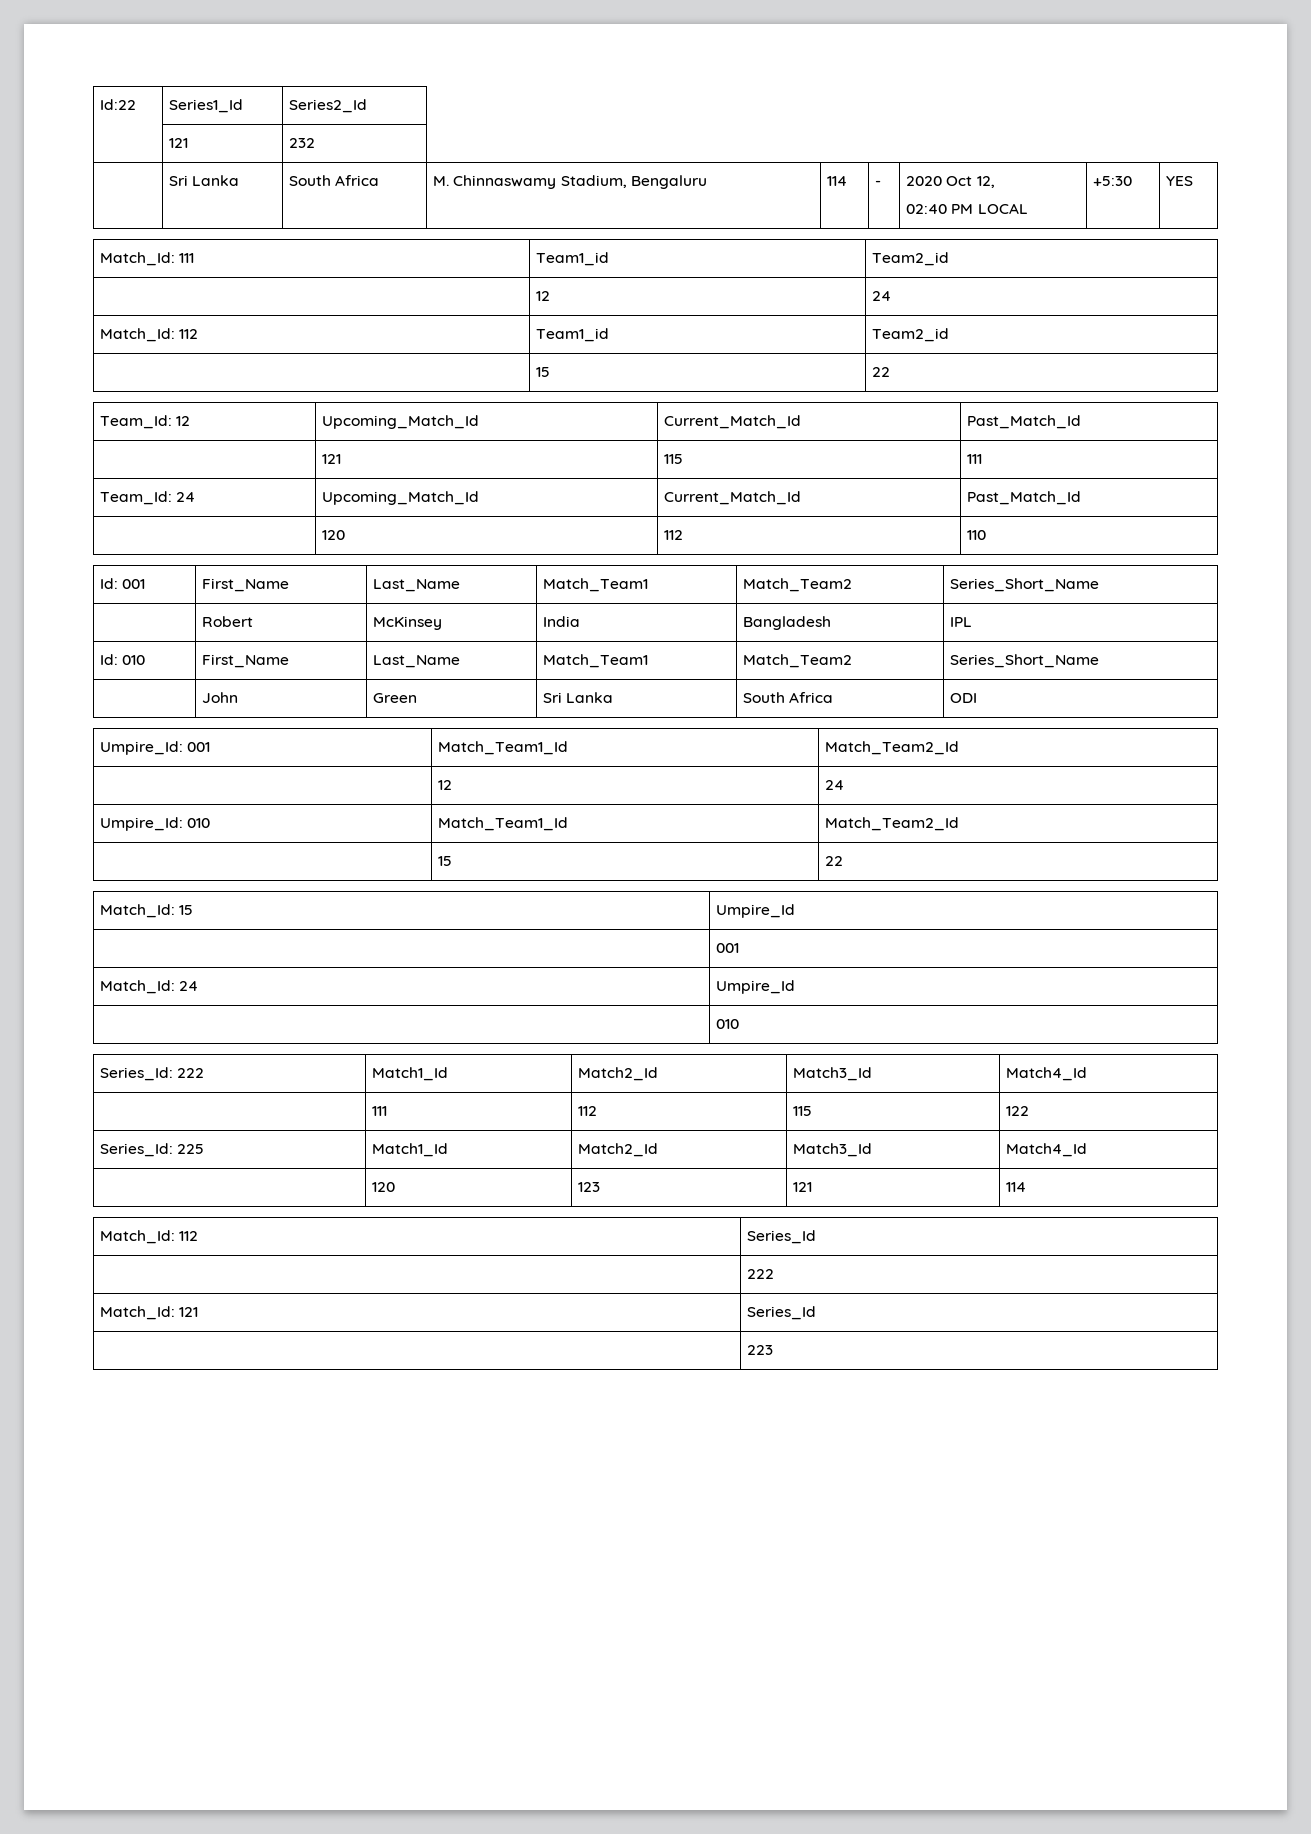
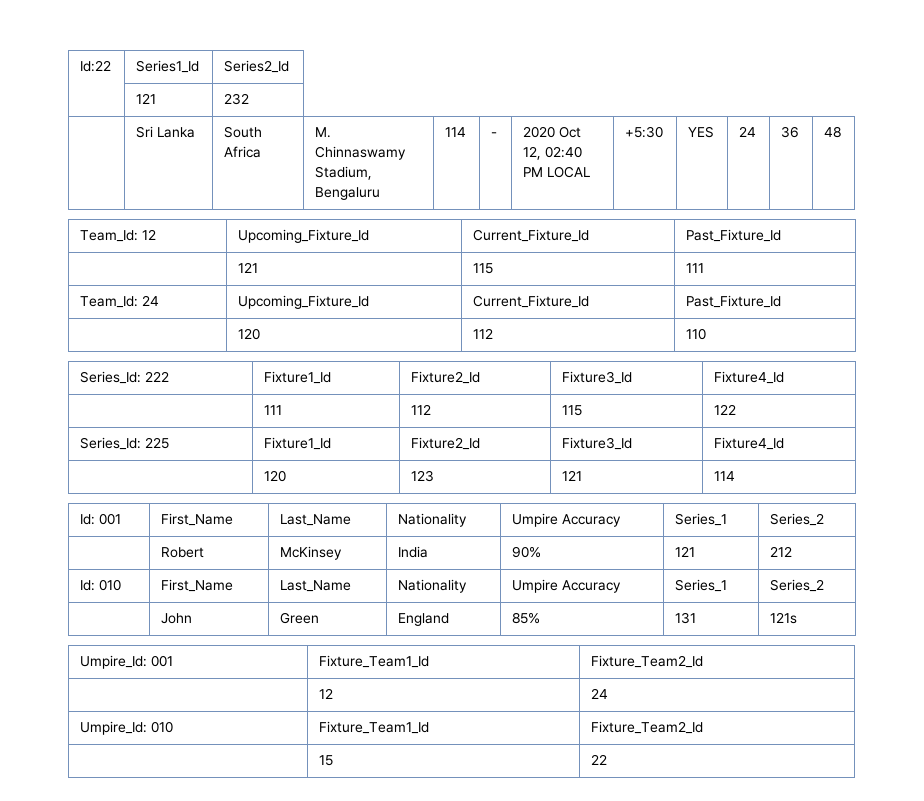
- | Sri Lanka | South Africa | M. Chinnaswamy Stadium, Bengaluru | 114 | - | 2020 Oct 12,
- 02:40 PM LOCAL | +5:30 | YES
- Match_Id: 111 | Team1_id | Team2_id
- | 12 | 24
- Match_Id: 112 | Team1_id | Team2_id
- | 15 | 22
+ | Sri Lanka | South Africa | M. Chinnaswamy Stadium, Bengaluru | 114 | - | 2020 Oct 12, 02:40 PM LOCAL | +5:30 | YES | 24 | 36 | 48
- Team_Id: 12 | Upcoming_Match_Id | Current_Match_Id | Past_Match_Id
+ Team_Id: 12 | Upcoming_Fixture_Id | Current_Fixture_Id | Past_Fixture_Id
- Team_Id: 24 | Upcoming_Match_Id | Current_Match_Id | Past_Match_Id
+ Team_Id: 24 | Upcoming_Fixture_Id | Current_Fixture_Id | Past_Fixture_Id
- Id: 001 | First_Name | Last_Name | Match_Team1 | Match_Team2 | Series_Short_Name
- | Robert | McKinsey | India | Bangladesh | IPL
- Id: 010 | First_Name | Last_Name | Match_Team1 | Match_Team2 | Series_Short_Name
- | John | Green | Sri Lanka | South Africa | ODI
- Umpire_Id: 001 | Match_Team1_Id | Match_Team2_Id
- | 12 | 24
- Umpire_Id: 010 | Match_Team1_Id | Match_Team2_Id
- | 15 | 22
- Match_Id: 15 | Umpire_Id
- | 001
- Match_Id: 24 | Umpire_Id
- | 010
- Series_Id: 222 | Match1_Id | Match2_Id | Match3_Id | Match4_Id
+ Series_Id: 222 | Fixture1_Id | Fixture2_Id | Fixture3_Id | Fixture4_Id
- Series_Id: 225 | Match1_Id | Match2_Id | Match3_Id | Match4_Id
+ Series_Id: 225 | Fixture1_Id | Fixture2_Id | Fixture3_Id | Fixture4_Id
- Match_Id: 112 | Series_Id
- | 222
- Match_Id: 121 | Series_Id
- | 223
+ Id: 001 | First_Name | Last_Name | Nationality | Umpire Accuracy | Series_1 | Series_2
+ | Robert | McKinsey | India | 90% | 121 | 212
+ Id: 010 | First_Name | Last_Name | Nationality | Umpire Accuracy | Series_1 | Series_2
+ | John | Green | England | 85% | 131 | 121s
+ Umpire_Id: 001 | Fixture_Team1_Id | Fixture_Team2_Id
+ | 12 | 24
+ Umpire_Id: 010 | Fixture_Team1_Id | Fixture_Team2_Id
+ | 15 | 22

